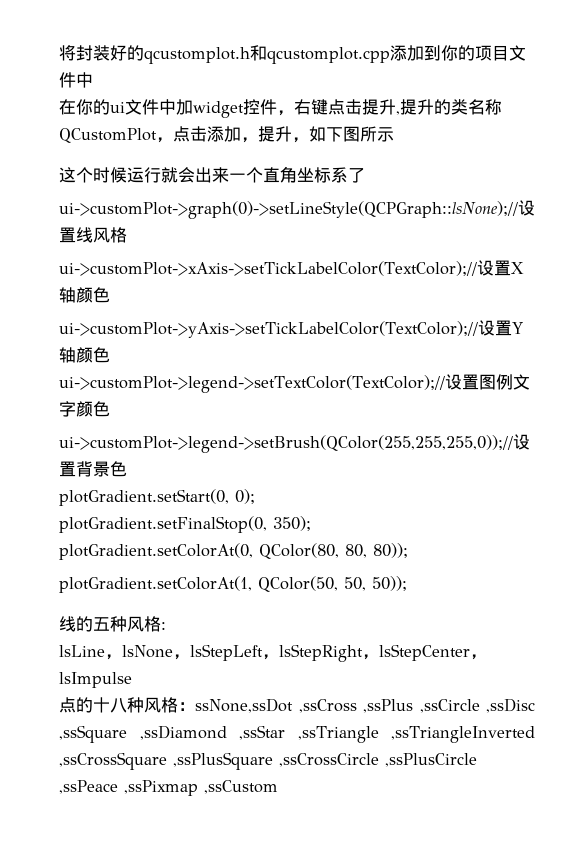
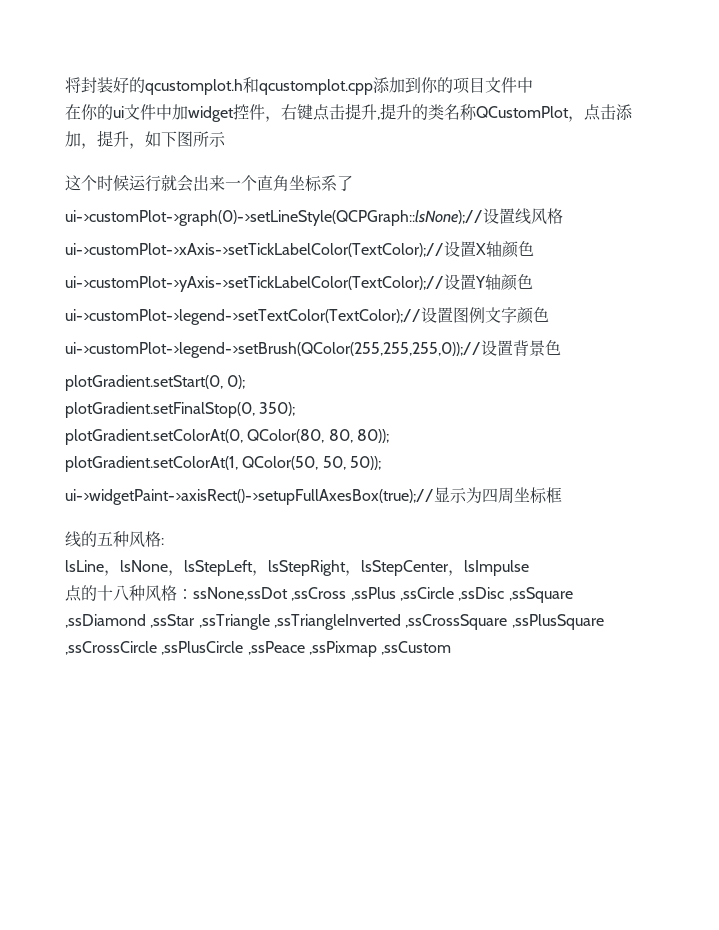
+ ui->widgetPaint->axisRect()->setupFullAxesBox(true);//显示为四周坐标框

